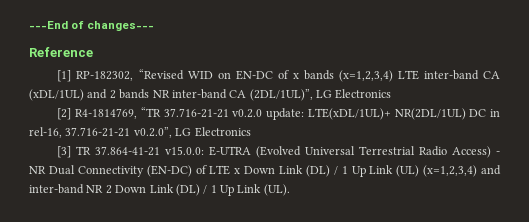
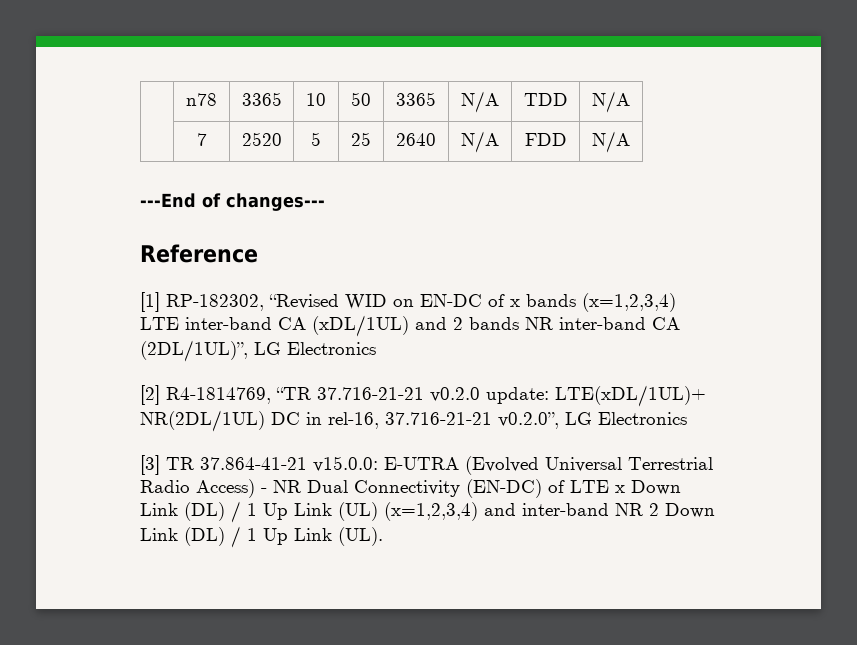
+ | n78 | 3365 | 10 | 50 | 3365 | N/A | TDD | N/A
+ | 7 | 2520 | 5 | 25 | 2640 | N/A | FDD | N/A

